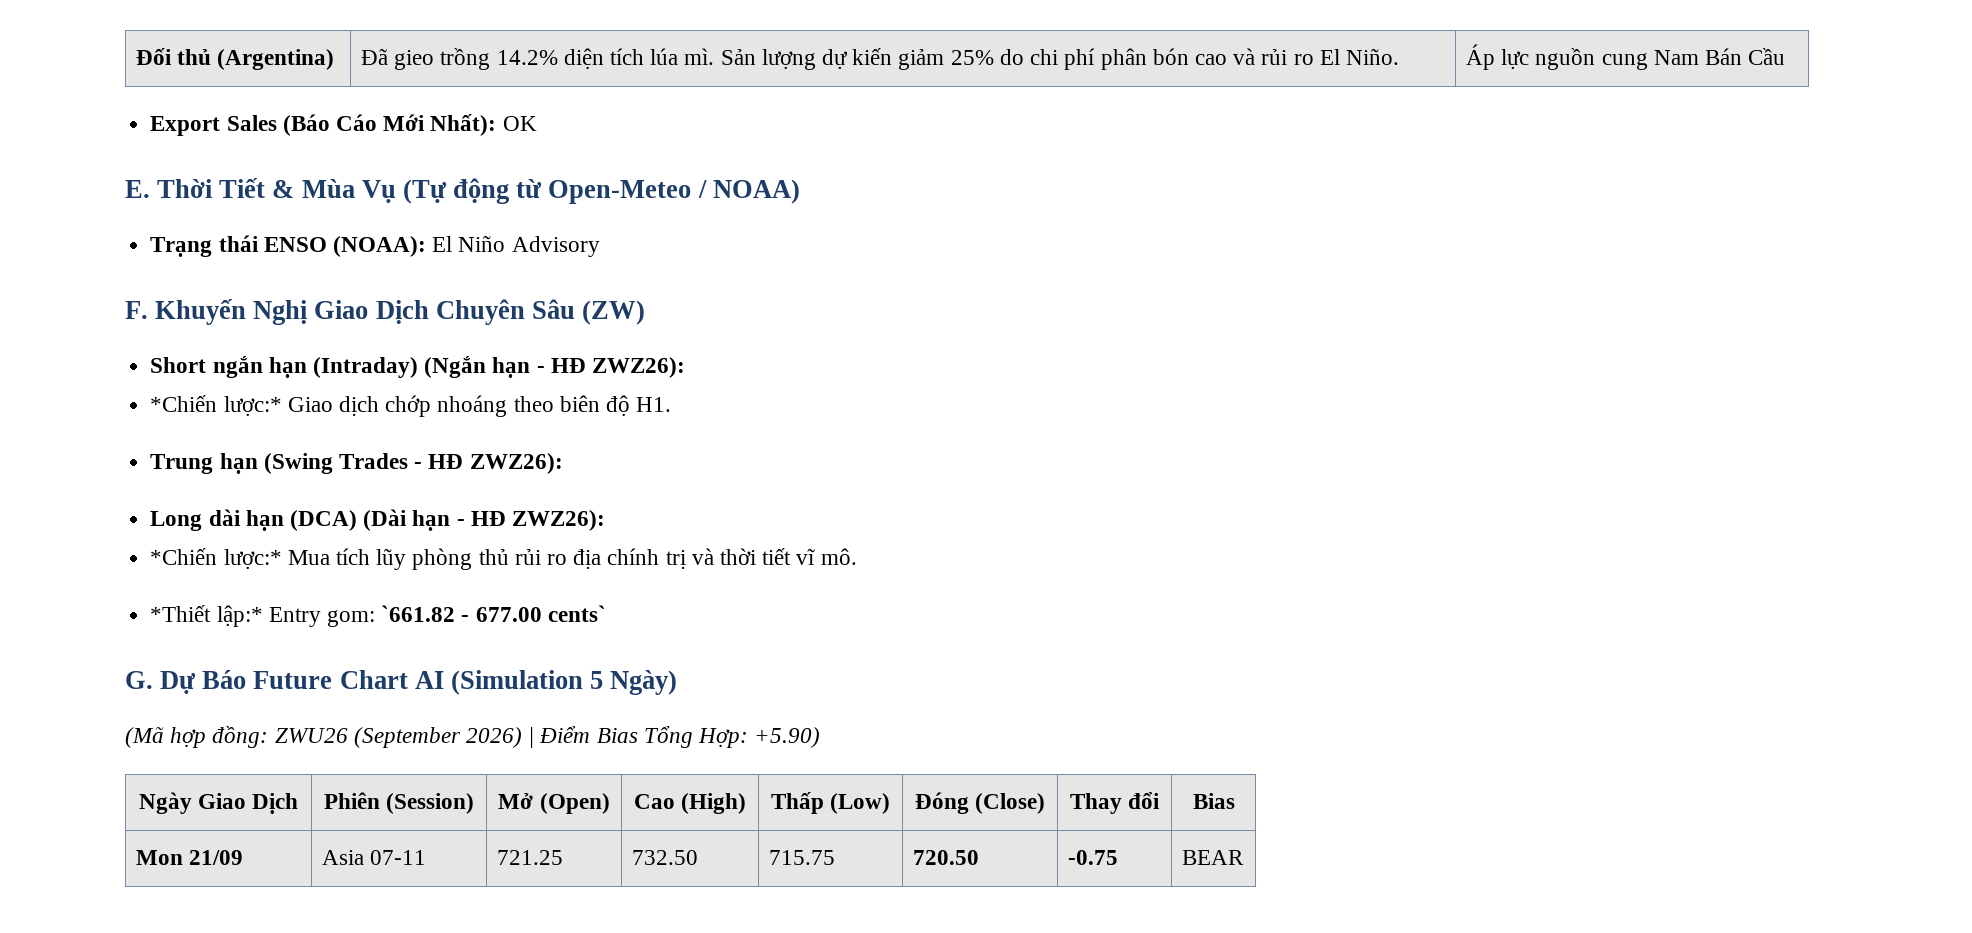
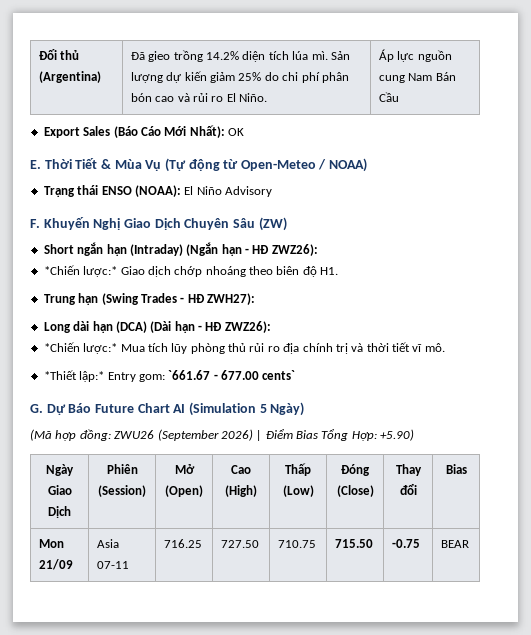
- Trung hạn (Swing Trades - HĐ ZWZ26):
+ Trung hạn (Swing Trades - HĐ ZWH27):
- *Thiết lập:* Entry gom: `661.82 - 677.00 cents`
+ *Thiết lập:* Entry gom: `661.67 - 677.00 cents`
- Mon 21/09 | Asia 07-11 | 721.25 | 732.50 | 715.75 | 720.50 | -0.75 | BEAR
+ Mon 21/09 | Asia 07-11 | 716.25 | 727.50 | 710.75 | 715.50 | -0.75 | BEAR

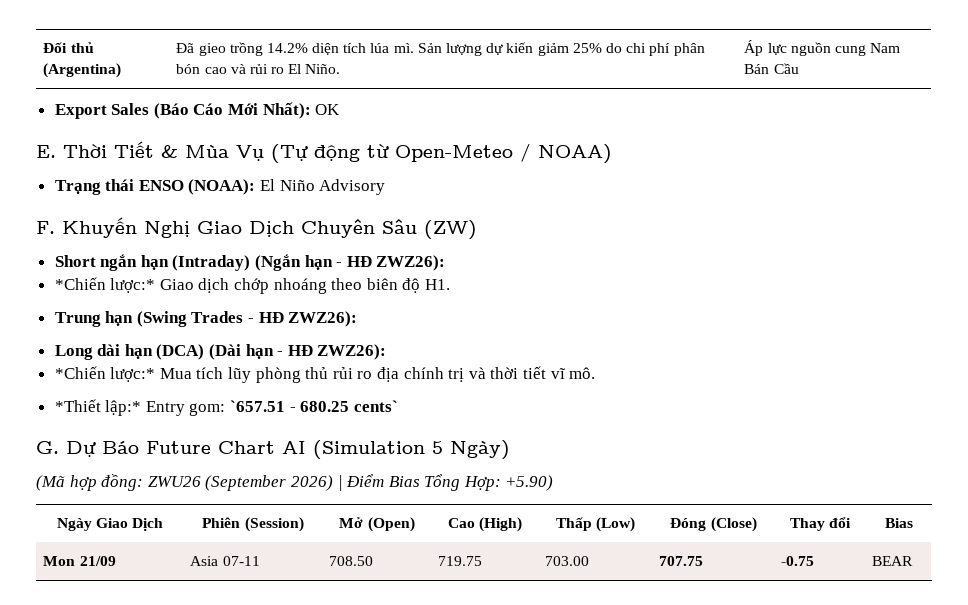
- Trung hạn (Swing Trades - HĐ ZWH27):
+ Trung hạn (Swing Trades - HĐ ZWZ26):
- *Thiết lập:* Entry gom: `661.67 - 677.00 cents`
+ *Thiết lập:* Entry gom: `657.51 - 680.25 cents`
- Mon 21/09 | Asia 07-11 | 716.25 | 727.50 | 710.75 | 715.50 | -0.75 | BEAR
+ Mon 21/09 | Asia 07-11 | 708.50 | 719.75 | 703.00 | 707.75 | -0.75 | BEAR

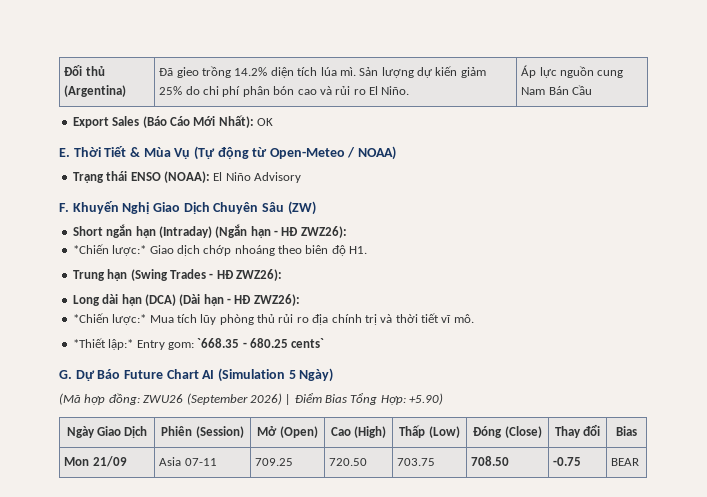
- *Thiết lập:* Entry gom: `657.51 - 680.25 cents`
+ *Thiết lập:* Entry gom: `668.35 - 680.25 cents`
- Mon 21/09 | Asia 07-11 | 708.50 | 719.75 | 703.00 | 707.75 | -0.75 | BEAR
+ Mon 21/09 | Asia 07-11 | 709.25 | 720.50 | 703.75 | 708.50 | -0.75 | BEAR

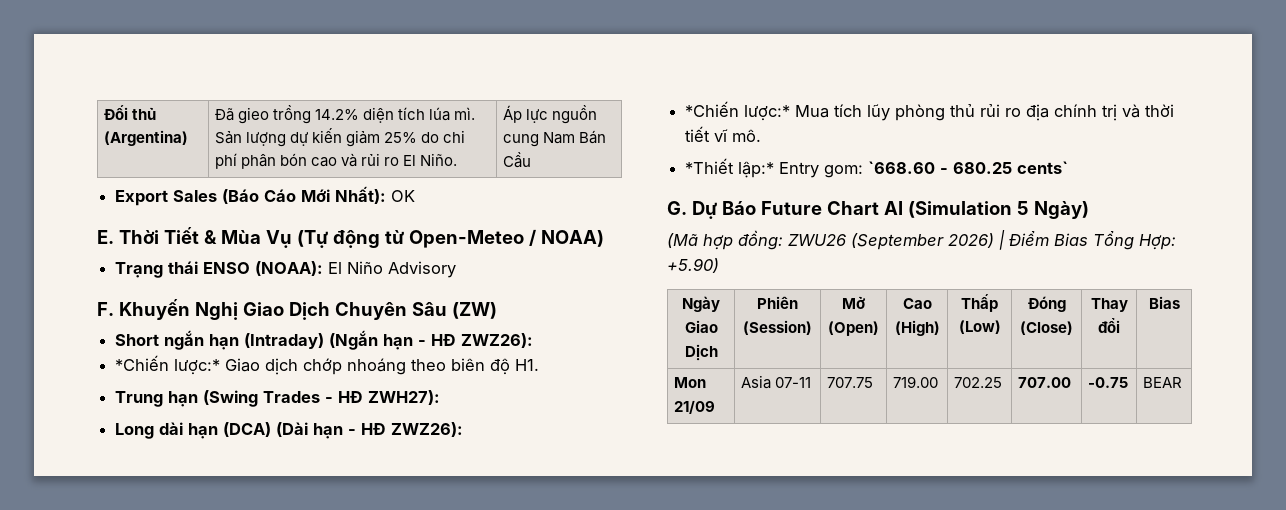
- Trung hạn (Swing Trades - HĐ ZWZ26):
+ Trung hạn (Swing Trades - HĐ ZWH27):
- *Thiết lập:* Entry gom: `668.35 - 680.25 cents`
+ *Thiết lập:* Entry gom: `668.60 - 680.25 cents`
- Mon 21/09 | Asia 07-11 | 709.25 | 720.50 | 703.75 | 708.50 | -0.75 | BEAR
+ Mon 21/09 | Asia 07-11 | 707.75 | 719.00 | 702.25 | 707.00 | -0.75 | BEAR

